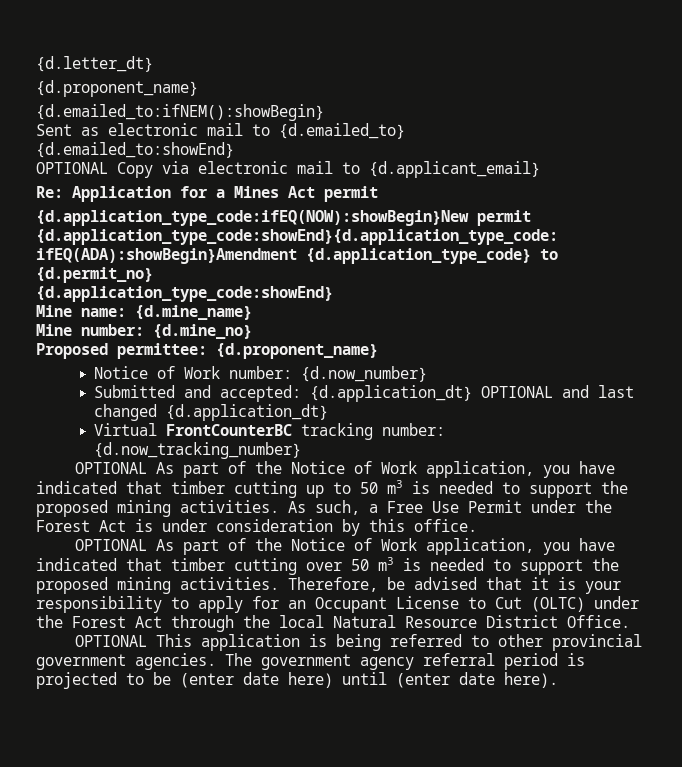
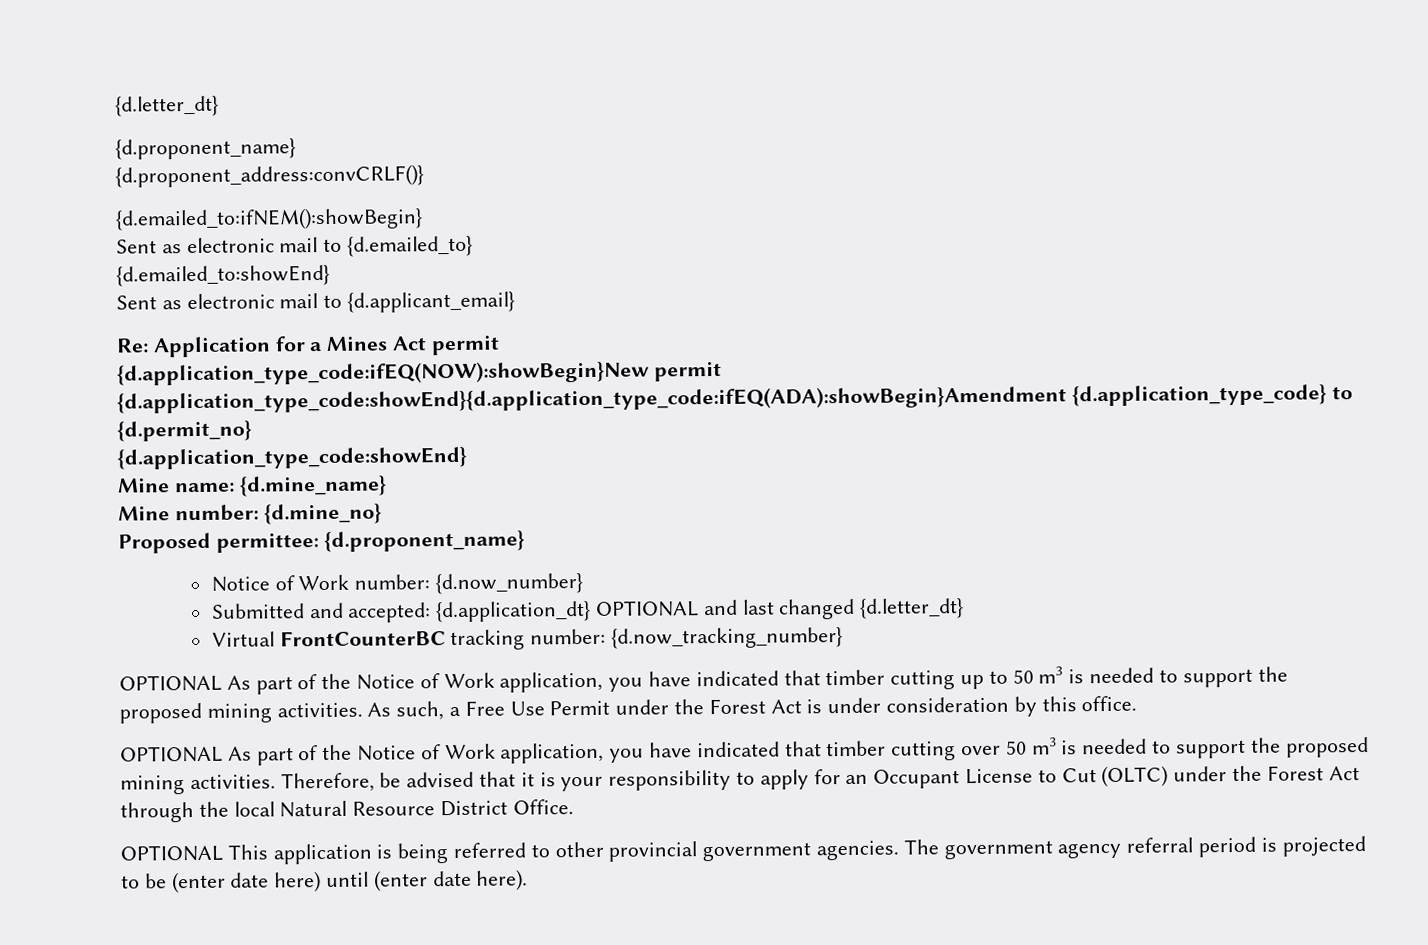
+ {d.proponent_address:convCRLF()}
- OPTIONAL Copy via electronic mail to {d.applicant_email}
+ Sent as electronic mail to {d.applicant_email}
- Submitted and accepted: {d.application_dt} OPTIONAL and last changed {d.application_dt}
+ Submitted and accepted: {d.application_dt} OPTIONAL and last changed {d.letter_dt}

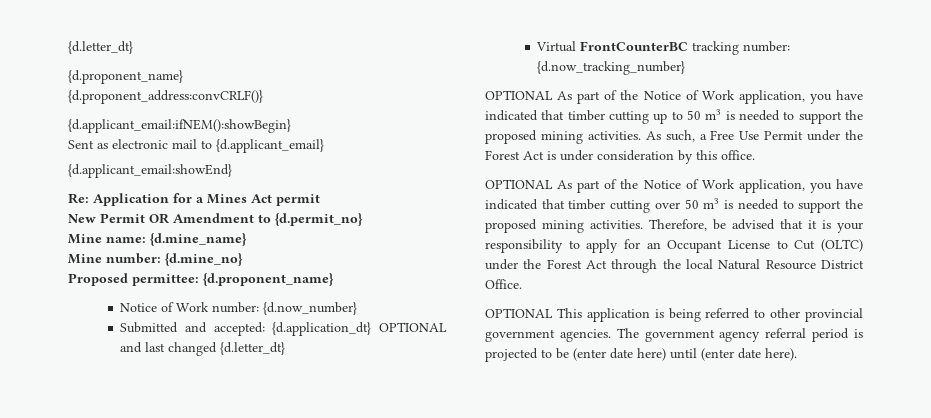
- {d.emailed_to:ifNEM():showBegin}
- Sent as electronic mail to {d.emailed_to}
- {d.emailed_to:showEnd}
+ {d.applicant_email:ifNEM():showBegin}
+ {d.applicant_email:showEnd}
- {d.application_type_code:ifEQ(NOW):showBegin}New permit {d.application_type_code:showEnd}{d.application_type_code:ifEQ(ADA):showBegin}Amendment {d.application_type_code} to {d.permit_no}
+ New Permit OR Amendment to {d.permit_no}
- {d.application_type_code:showEnd}

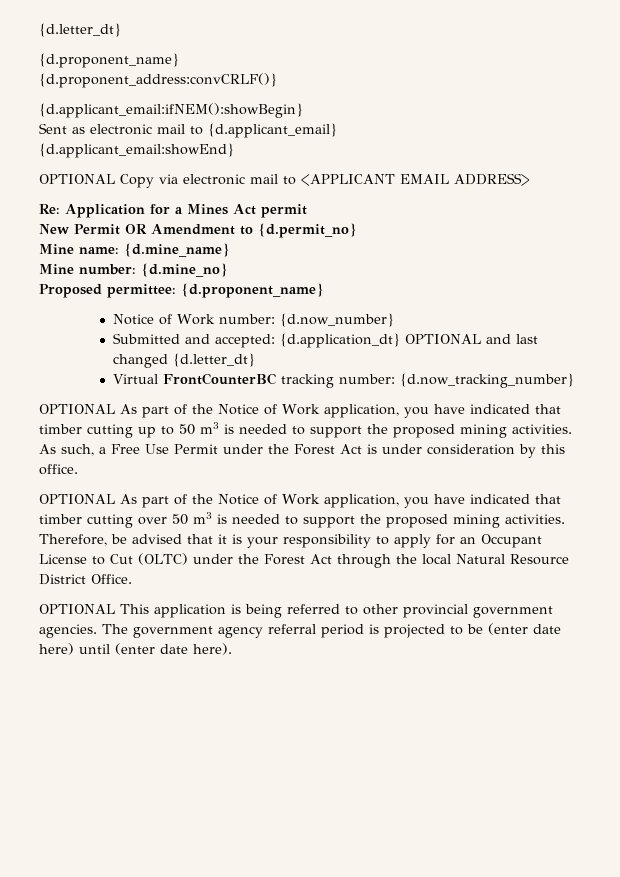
+ OPTIONAL Copy via electronic mail to <APPLICANT EMAIL ADDRESS>

